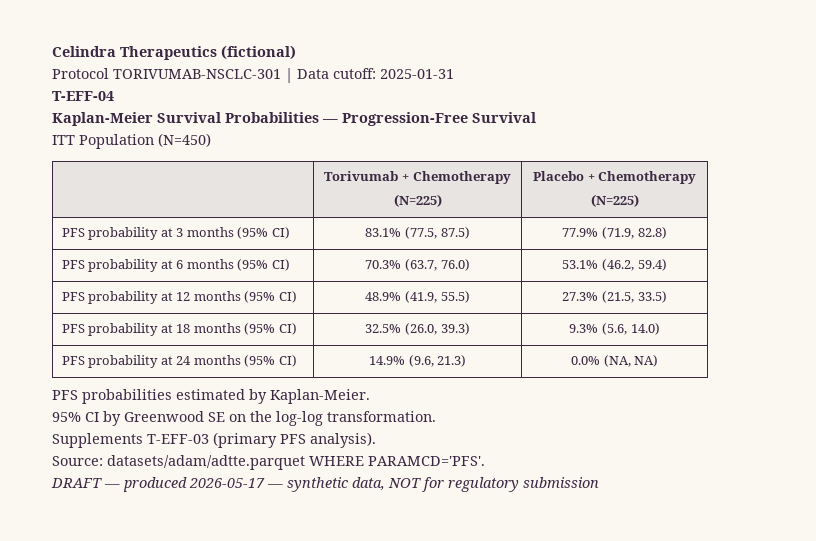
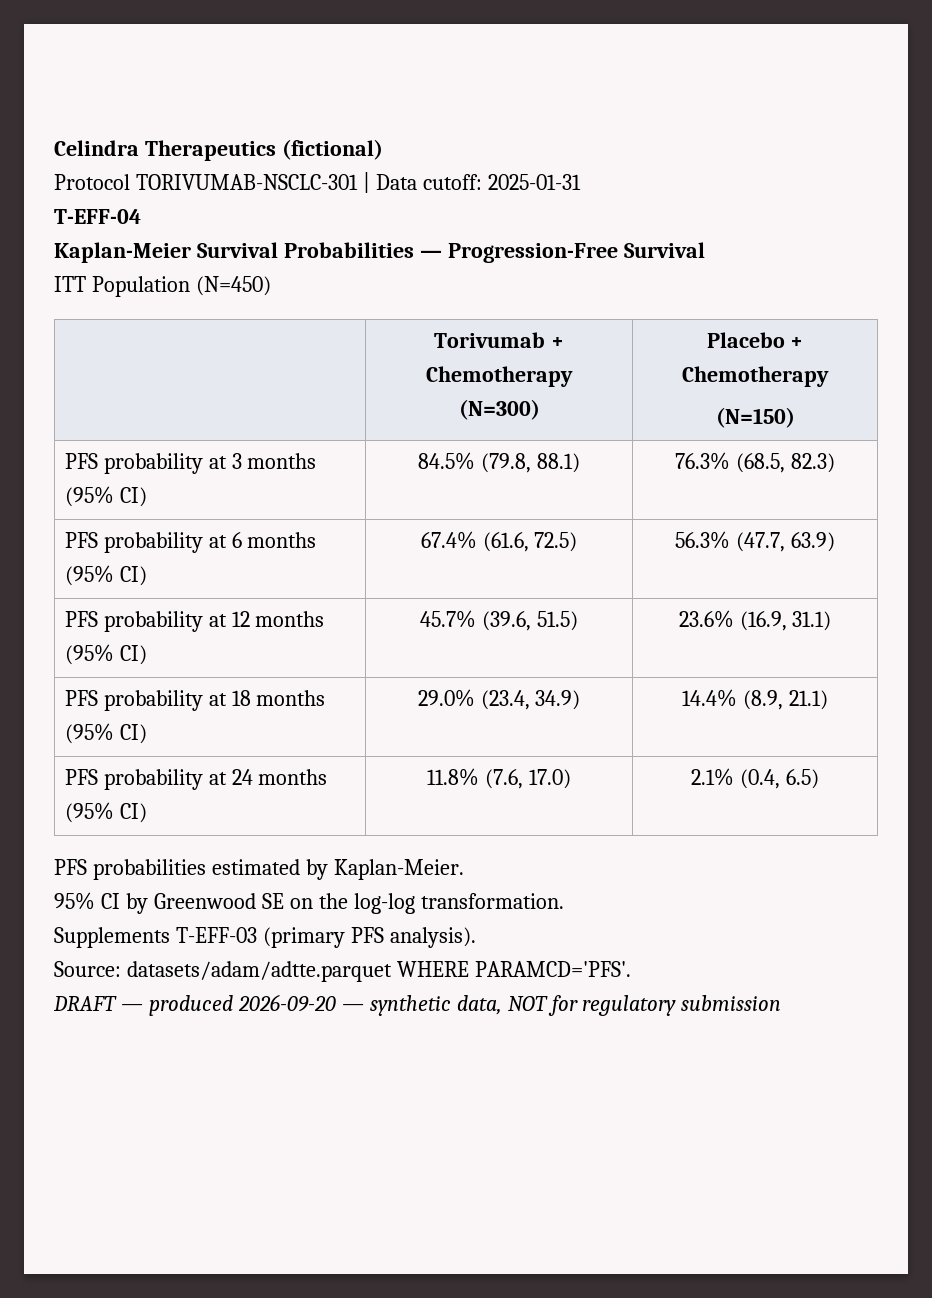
  | Torivumab + Chemotherapy
- (N=225) | Placebo + Chemotherapy
- (N=225)
+ (N=300) | Placebo + Chemotherapy
+ (N=150)
- PFS probability at 3 months (95% CI) | 83.1% (77.5, 87.5) | 77.9% (71.9, 82.8)
+ PFS probability at 3 months (95% CI) | 84.5% (79.8, 88.1) | 76.3% (68.5, 82.3)
- PFS probability at 6 months (95% CI) | 70.3% (63.7, 76.0) | 53.1% (46.2, 59.4)
+ PFS probability at 6 months (95% CI) | 67.4% (61.6, 72.5) | 56.3% (47.7, 63.9)
- PFS probability at 12 months (95% CI) | 48.9% (41.9, 55.5) | 27.3% (21.5, 33.5)
+ PFS probability at 12 months (95% CI) | 45.7% (39.6, 51.5) | 23.6% (16.9, 31.1)
- PFS probability at 18 months (95% CI) | 32.5% (26.0, 39.3) | 9.3% (5.6, 14.0)
+ PFS probability at 18 months (95% CI) | 29.0% (23.4, 34.9) | 14.4% (8.9, 21.1)
- PFS probability at 24 months (95% CI) | 14.9% (9.6, 21.3) | 0.0% (NA, NA)
+ PFS probability at 24 months (95% CI) | 11.8% (7.6, 17.0) | 2.1% (0.4, 6.5)
- DRAFT — produced 2026-05-17 — synthetic data, NOT for regulatory submission
+ DRAFT — produced 2026-09-20 — synthetic data, NOT for regulatory submission

